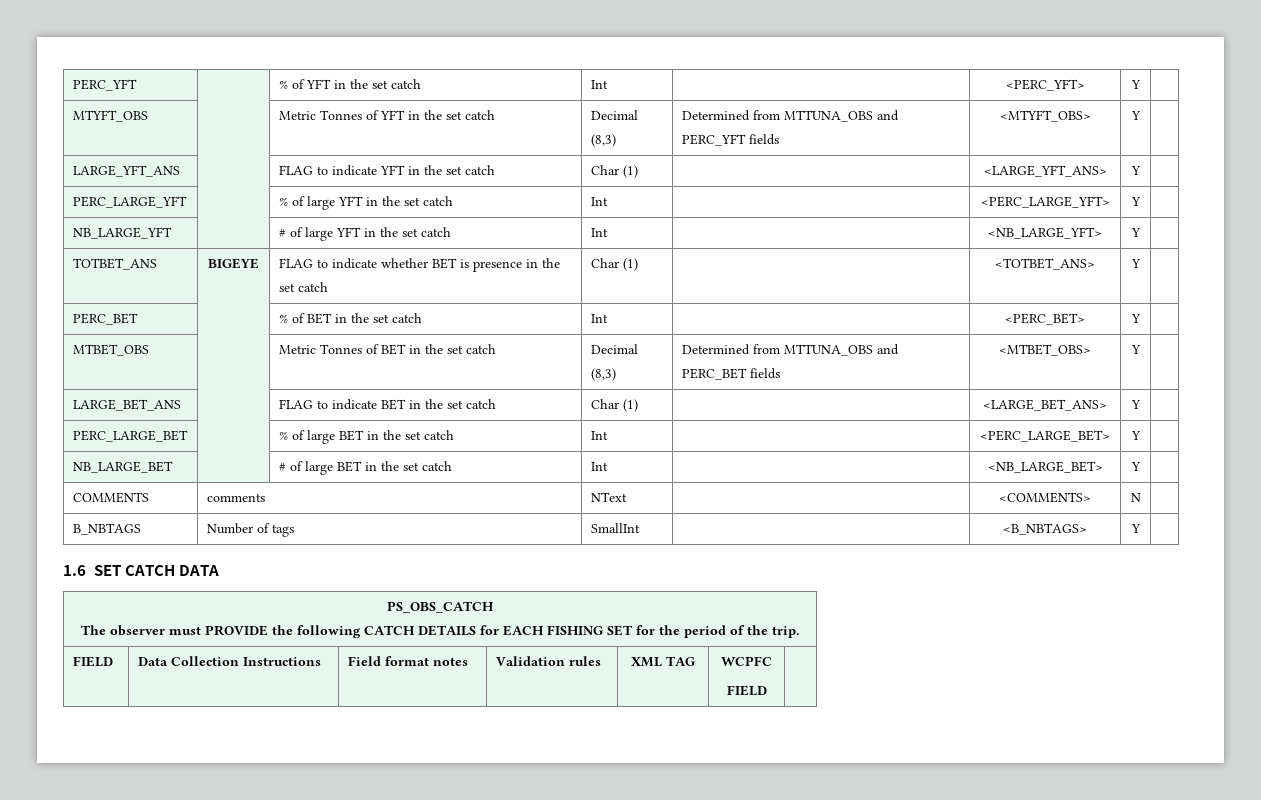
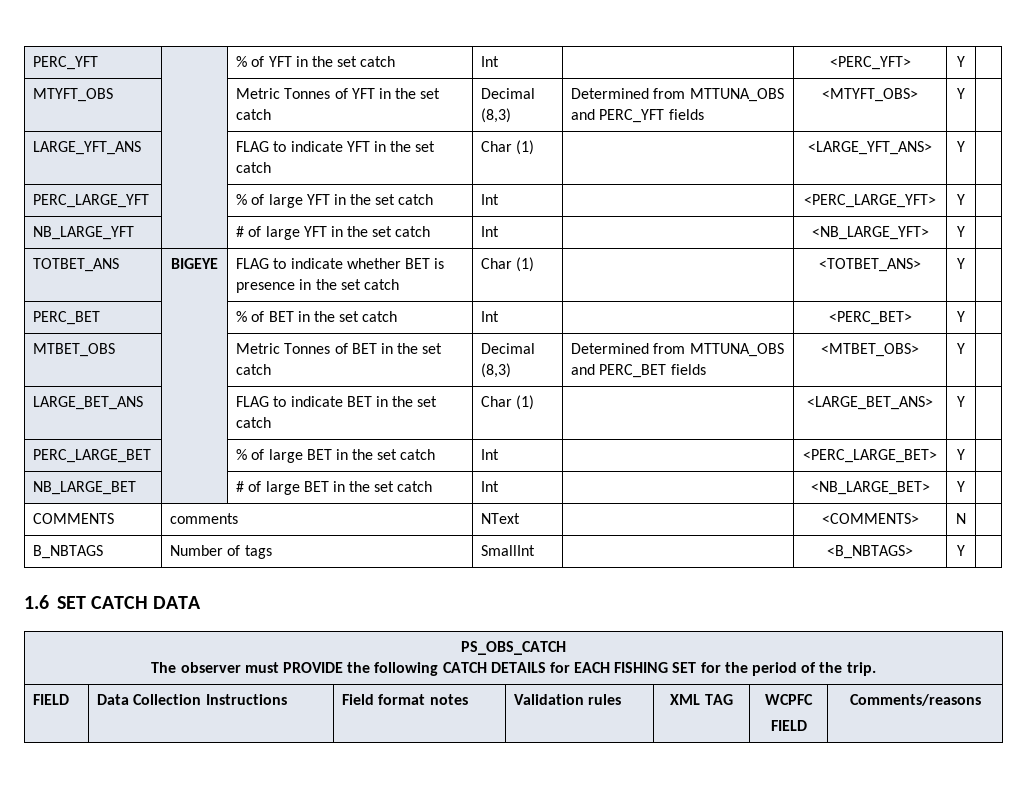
  FIELD | Data Collection Instructions | Field format notes | Validation rules | XML TAG | WCPFC
- FIELD |
+ FIELD | Comments/reasons

